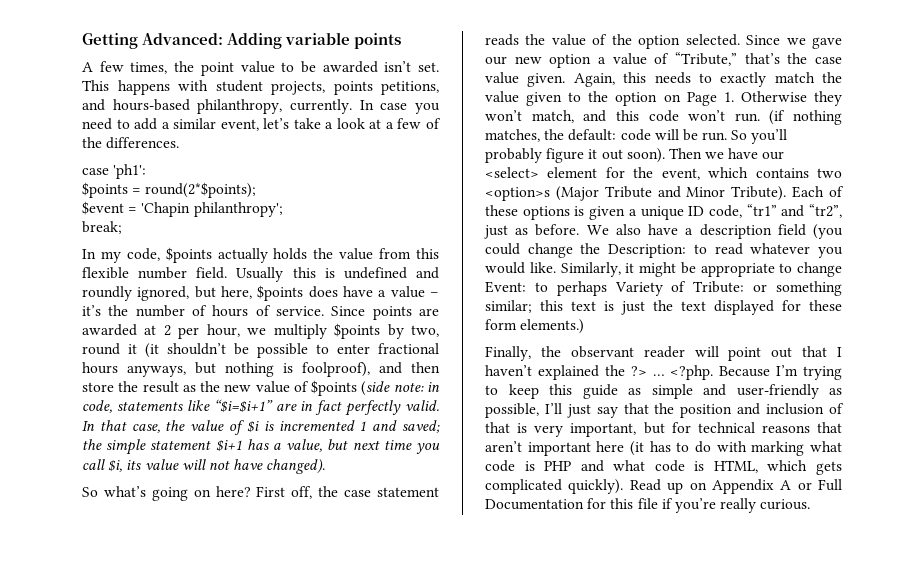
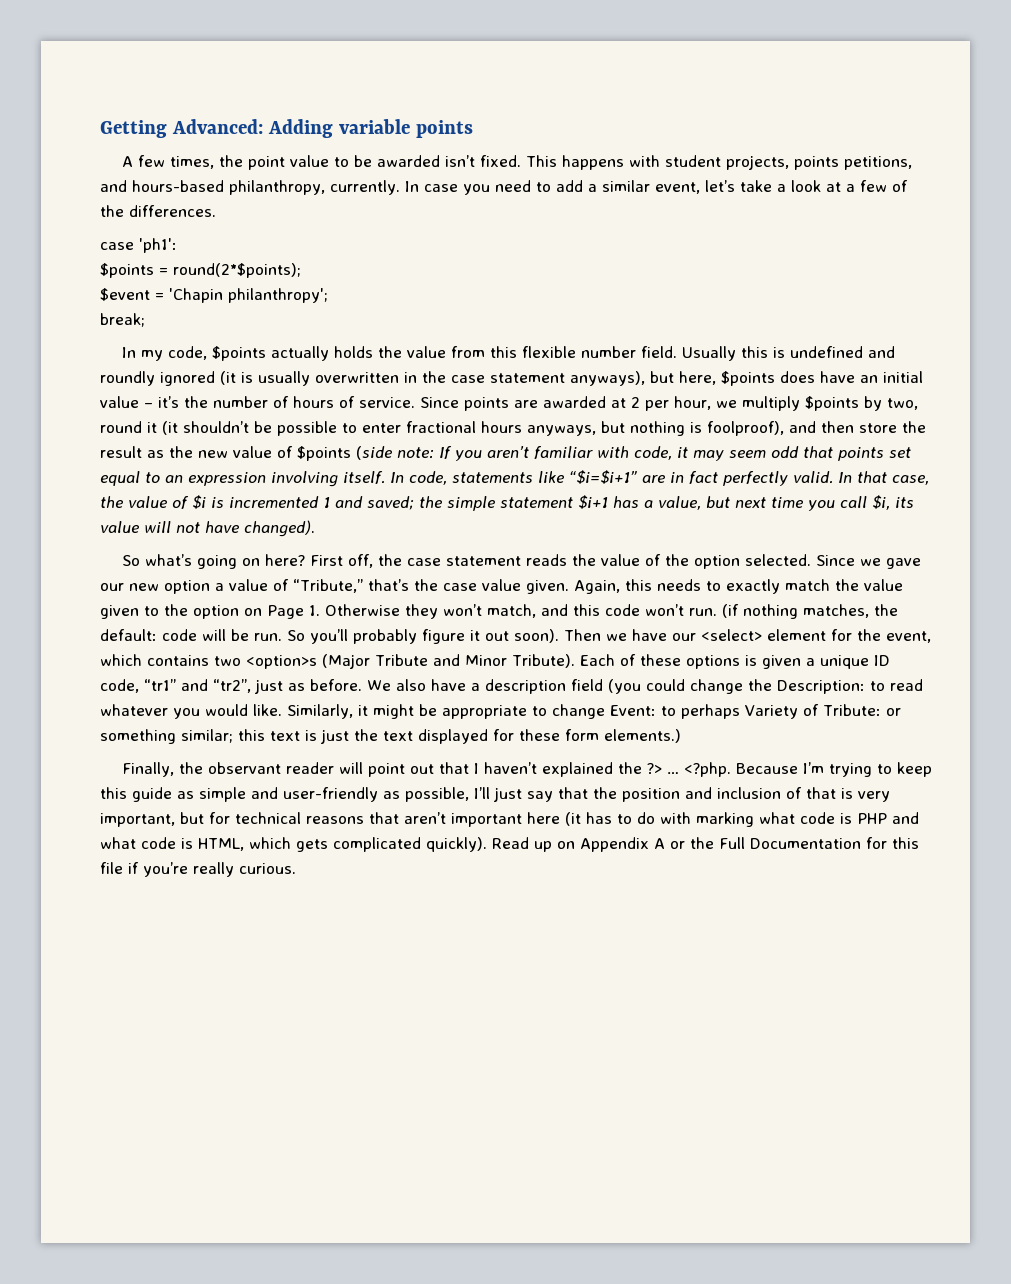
- A few times, the point value to be awarded isn’t set.
+ A few times, the point value to be awarded isn’t fixed.
- Usually this is undefined and roundly ignored, but here, $points does have a value – it’s the number of hours of service.
+ Usually this is undefined and roundly ignored (it is usually overwritten in the case statement anyways), but here, $points does have an initial value – it’s the number of hours of service.
- Since points are awarded at 2 per hour, we multiply $points by two, round it (it shouldn’t be possible to enter fractional hours anyways, but nothing is foolproof), and then store the result as the new value of $points (side note: in code, statements like “$i=$i+1” are in fact perfectly valid.
+ Since points are awarded at 2 per hour, we multiply $points by two, round it (it shouldn’t be possible to enter fractional hours anyways, but nothing is foolproof), and then store the result as the new value of $points (side note: If you aren’t familiar with code, it may seem odd that points set equal to an expression involving itself. In code, statements like “$i=$i+1” are in fact perfectly valid.
- Read up on Appendix A or Full Documentation for this file if you’re really curious.
+ Read up on Appendix A or the Full Documentation for this file if you’re really curious.

